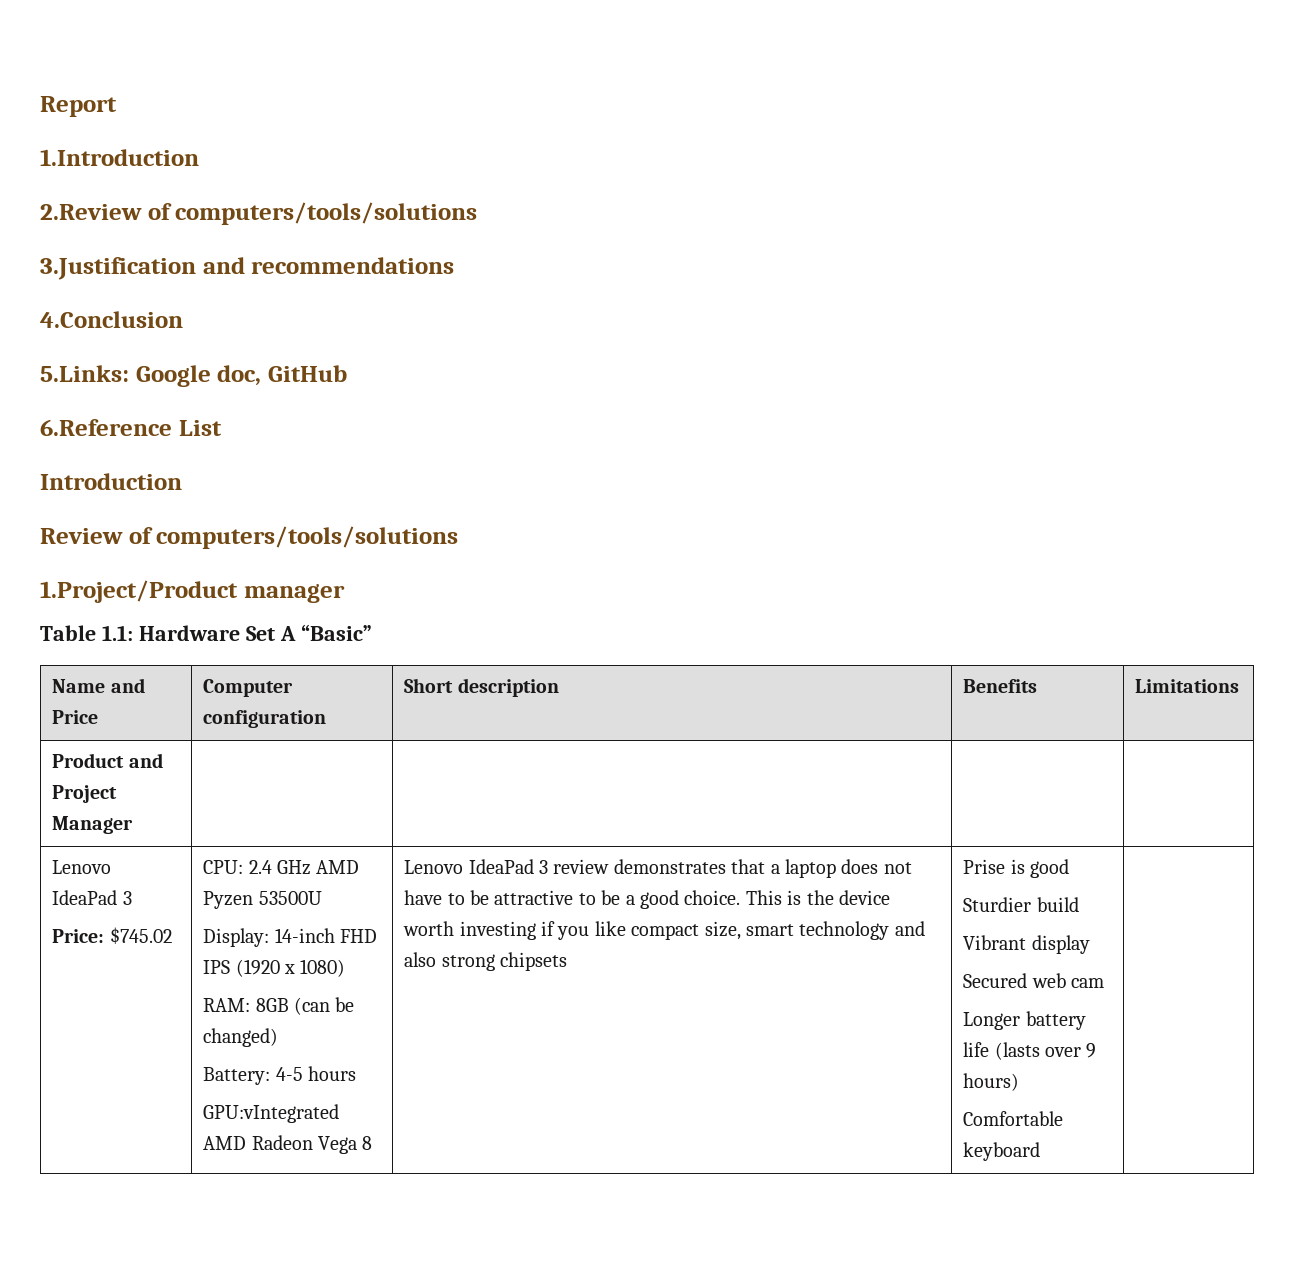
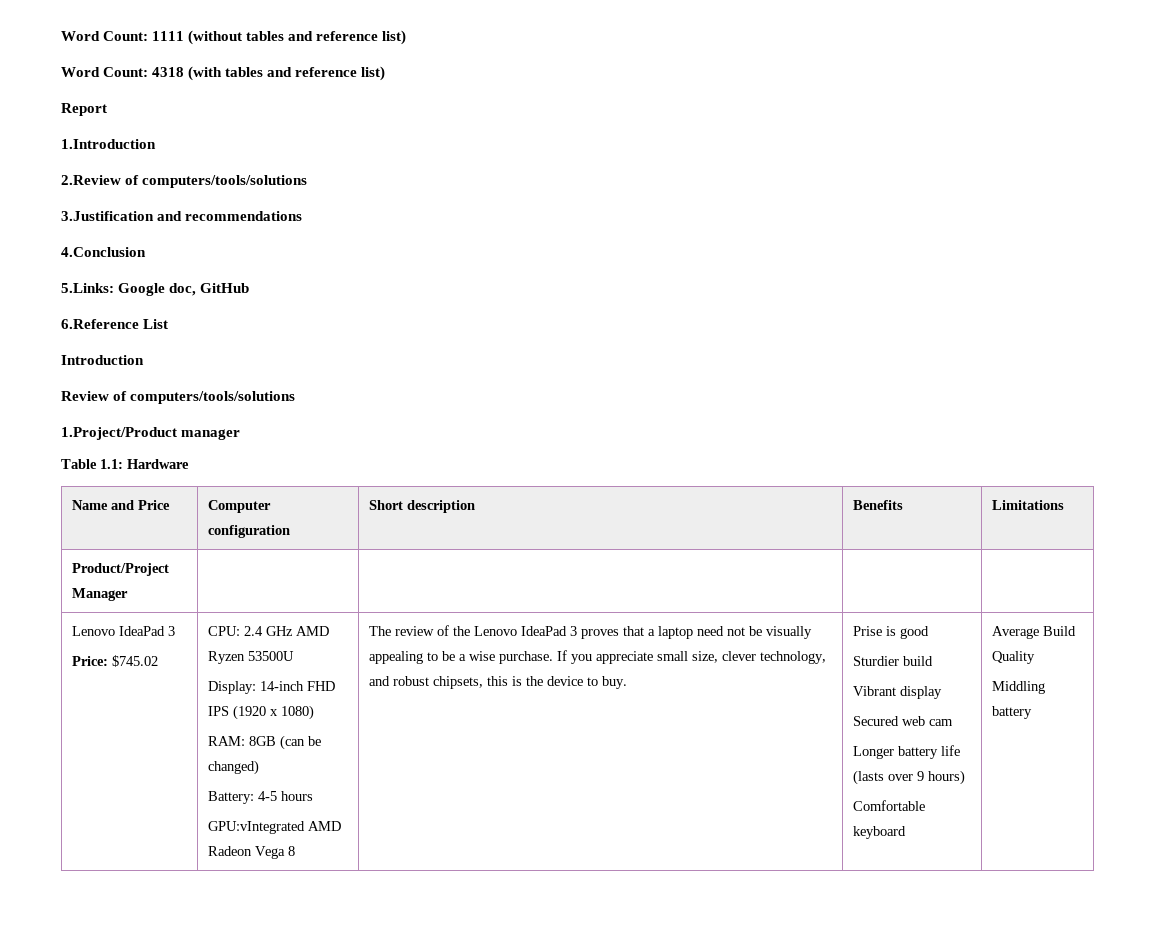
+ Word Count: 1111 (without tables and reference list)
+ Word Count: 4318 (with tables and reference list)
- Table 1.1: Hardware Set A “Basic”
+ Table 1.1: Hardware
- Product and Project Manager | | | |
+ Product/Project Manager | | | |
- CPU: 2.4 GHz AMD Pyzen 53500U
+ CPU: 2.4 GHz AMD Ryzen 53500U
- Lenovo IdeaPad 3 review demonstrates that a laptop does not have to be attractive to be a good choice. This is the device worth investing if you like compact size, smart technology and also strong chipsets
+ The review of the Lenovo IdeaPad 3 proves that a laptop need not be visually appealing to be a wise purchase. If you appreciate small size, clever technology, and robust chipsets, this is the device to buy.
+ Average Build Quality
+ Middling battery

